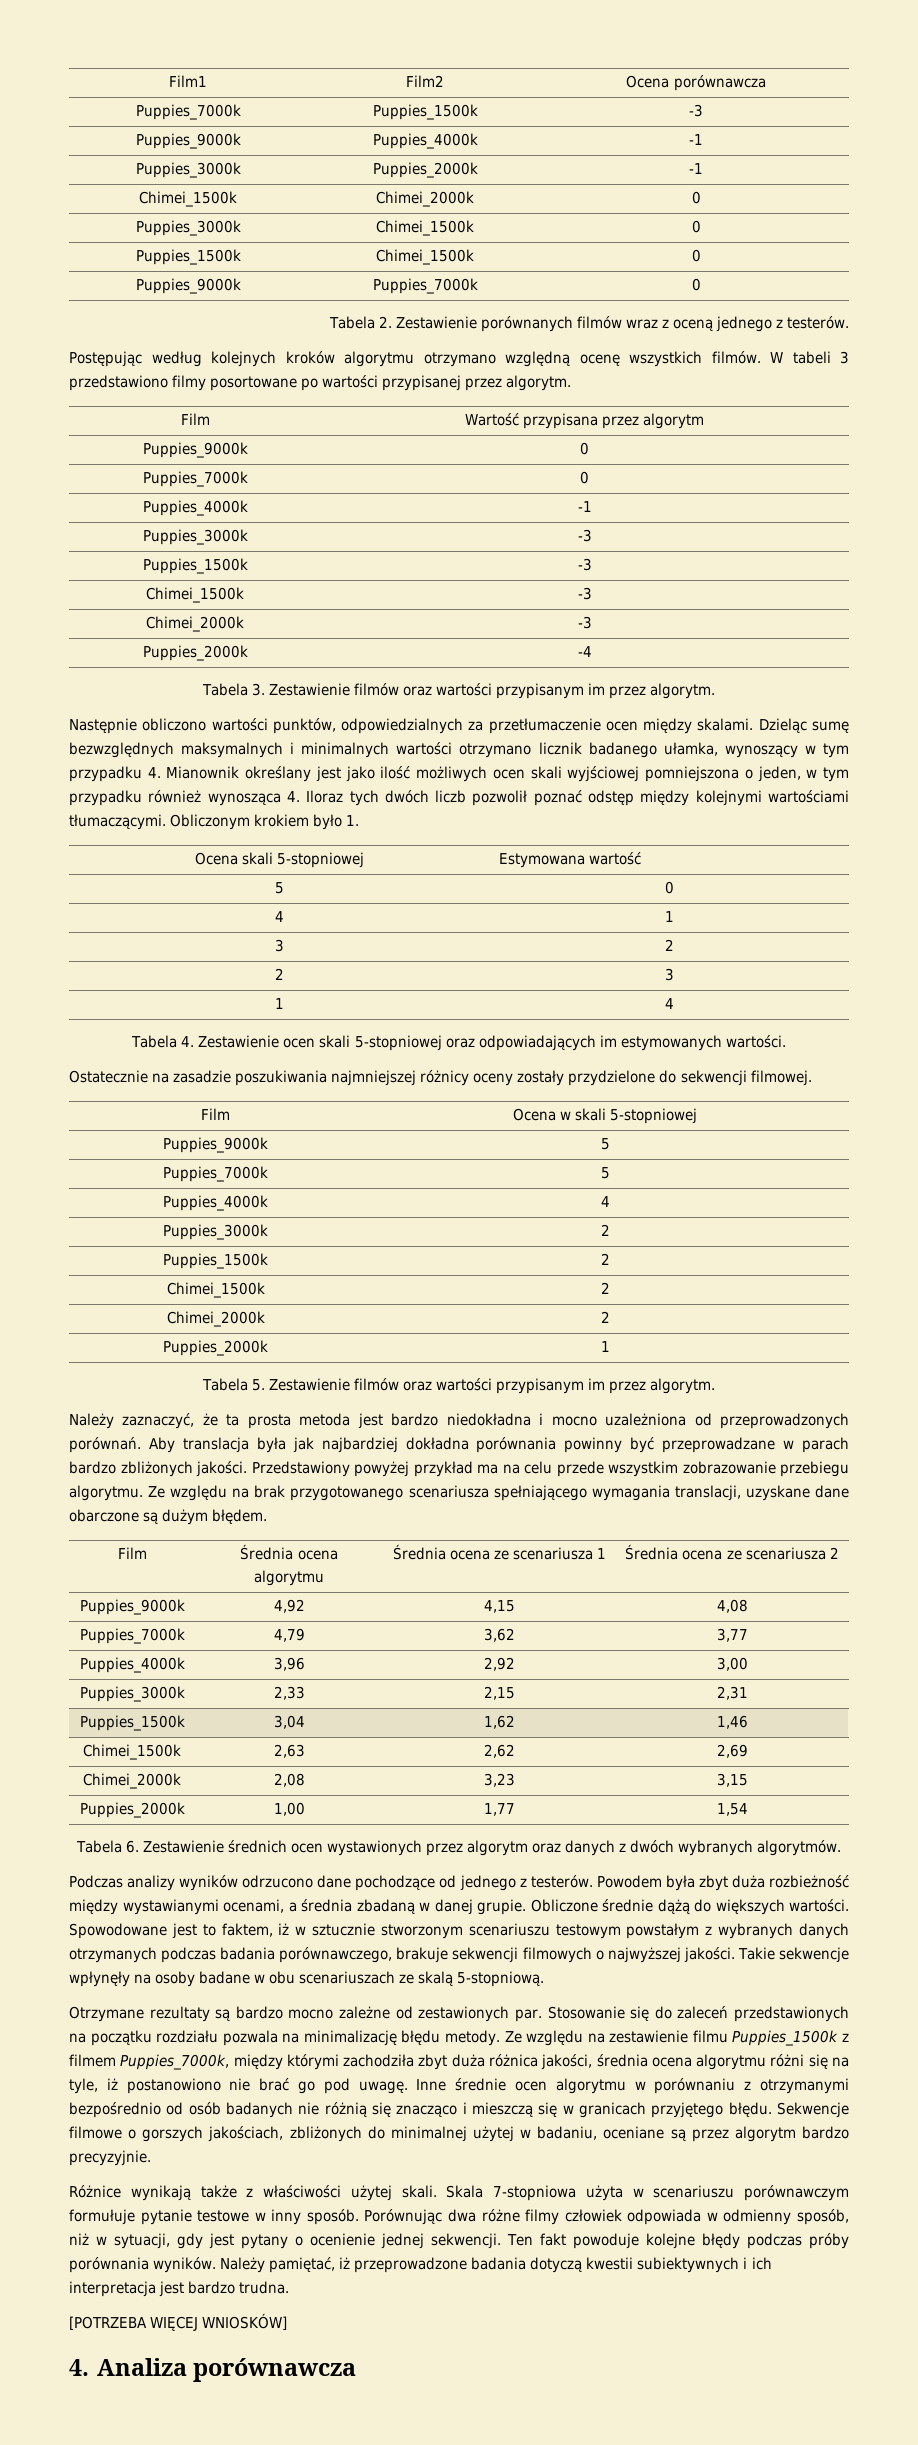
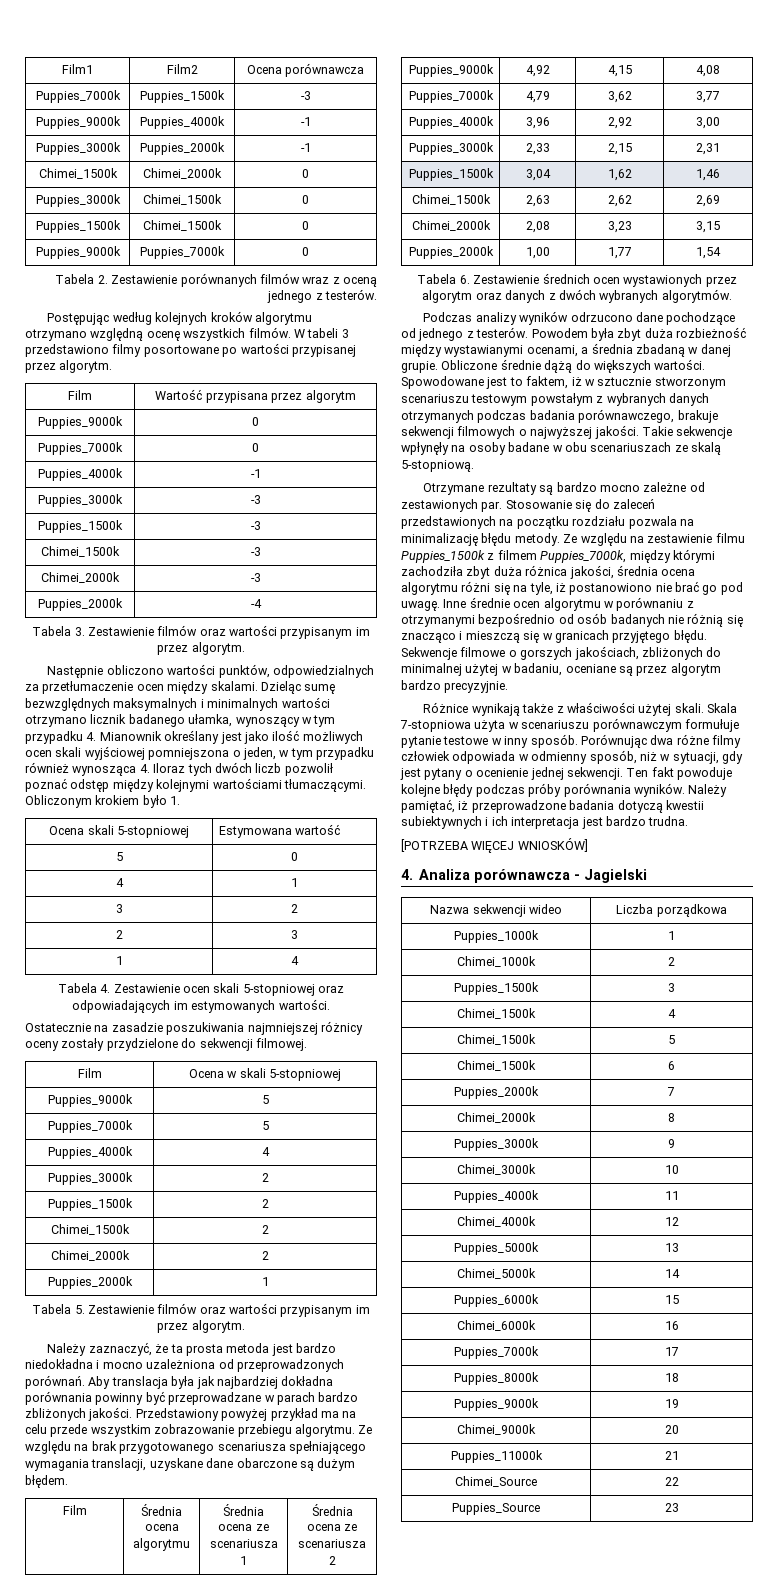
- 4. Analiza porównawcza
+ 4. Analiza porównawcza - Jagielski
+ Nazwa sekwencji wideo | Liczba porządkowa
+ Puppies_1000k | 1
+ Chimei_1000k | 2
+ Puppies_1500k | 3
+ Chimei_1500k | 4
+ Chimei_1500k | 5
+ Chimei_1500k | 6
+ Puppies_2000k | 7
+ Chimei_2000k | 8
+ Puppies_3000k | 9
+ Chimei_3000k | 10
+ Puppies_4000k | 11
+ Chimei_4000k | 12
+ Puppies_5000k | 13
+ Chimei_5000k | 14
+ Puppies_6000k | 15
+ Chimei_6000k | 16
+ Puppies_7000k | 17
+ Puppies_8000k | 18
+ Puppies_9000k | 19
+ Chimei_9000k | 20
+ Puppies_11000k | 21
+ Chimei_Source | 22
+ Puppies_Source | 23

